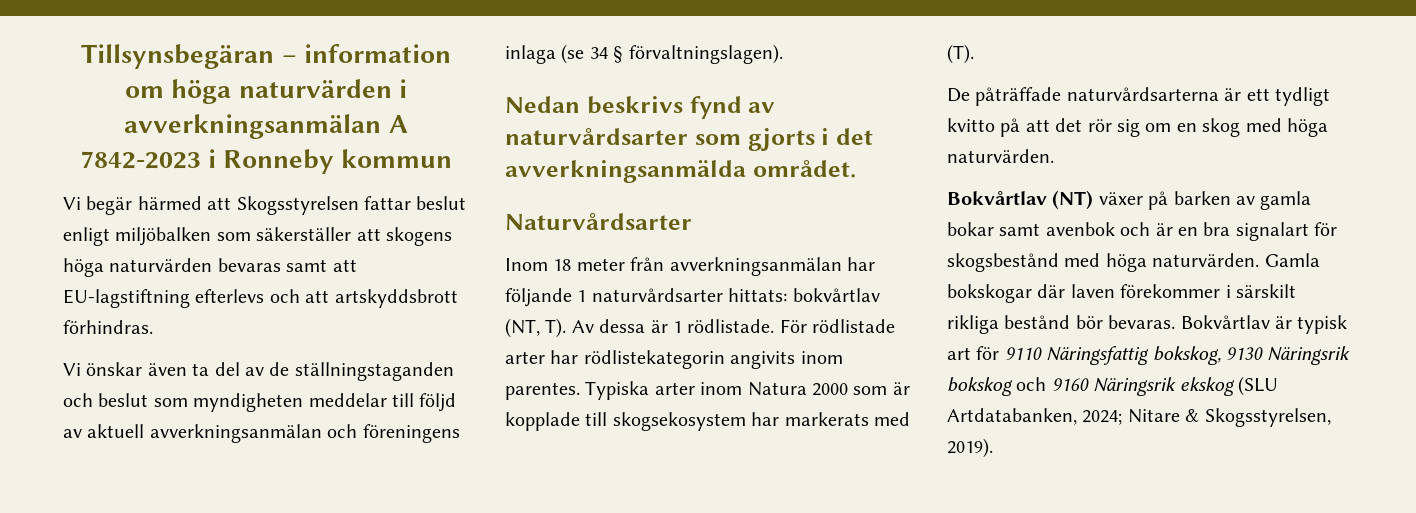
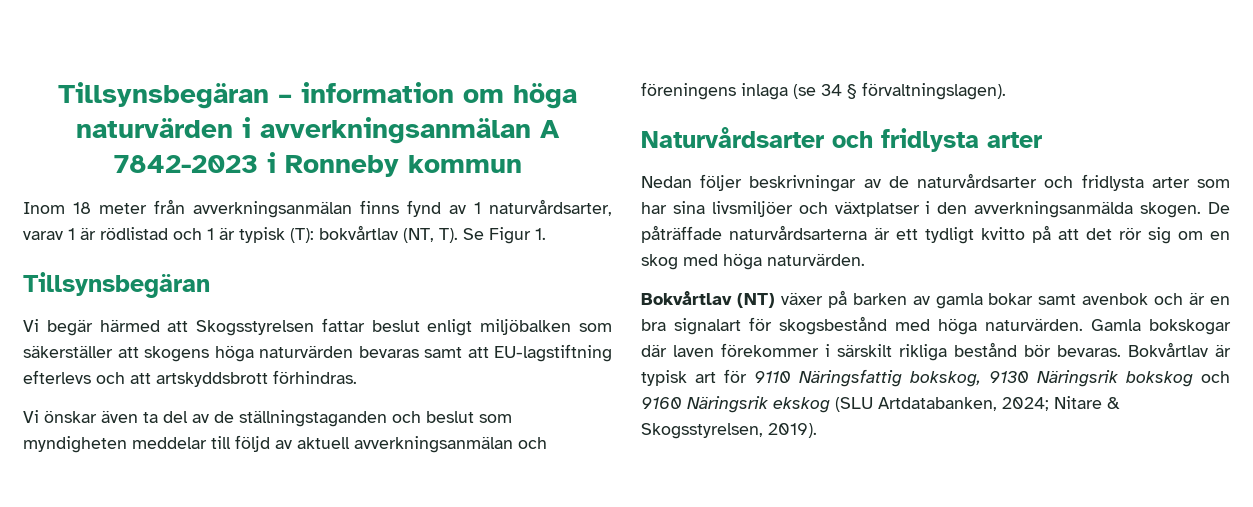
+ Inom 18 meter från avverkningsanmälan finns fynd av 1 naturvårdsarter, varav 1 är rödlistad och 1 är typisk (T): bokvårtlav (NT, T). Se Figur 1.
+ Tillsynsbegäran
- Nedan beskrivs fynd av naturvårdsarter som gjorts i det avverkningsanmälda området.
- Naturvårdsarter
- Inom 18 meter från avverkningsanmälan har följande 1 naturvårdsarter hittats: bokvårtlav (NT, T). Av dessa är 1 rödlistade. För rödlistade arter har rödlistekategorin angivits inom parentes. Typiska arter inom Natura 2000 som är kopplade till skogsekosystem har markerats med (T).
- De påträffade naturvårdsarterna är ett tydligt kvitto på att det rör sig om en skog med höga naturvärden.
+ Naturvårdsarter och fridlysta arter
+ Nedan följer beskrivningar av de naturvårdsarter och fridlysta arter som har sina livsmiljöer och växtplatser i den avverkningsanmälda skogen. De påträffade naturvårdsarterna är ett tydligt kvitto på att det rör sig om en skog med höga naturvärden.

